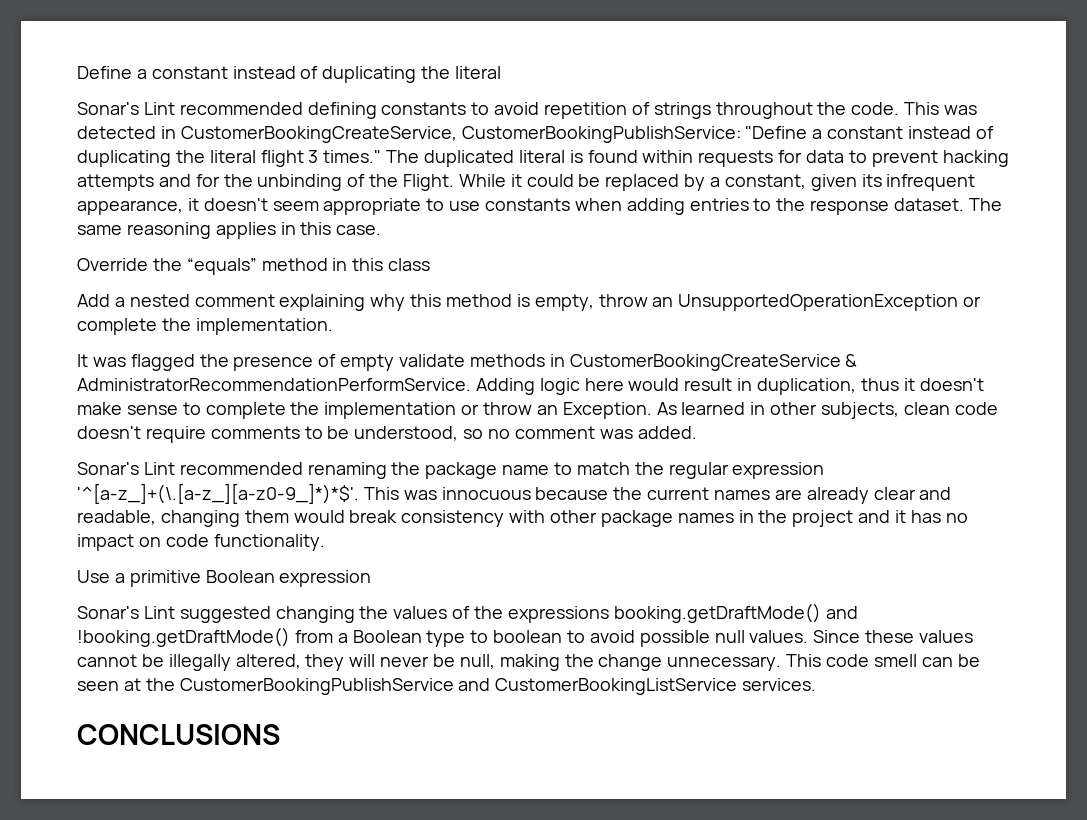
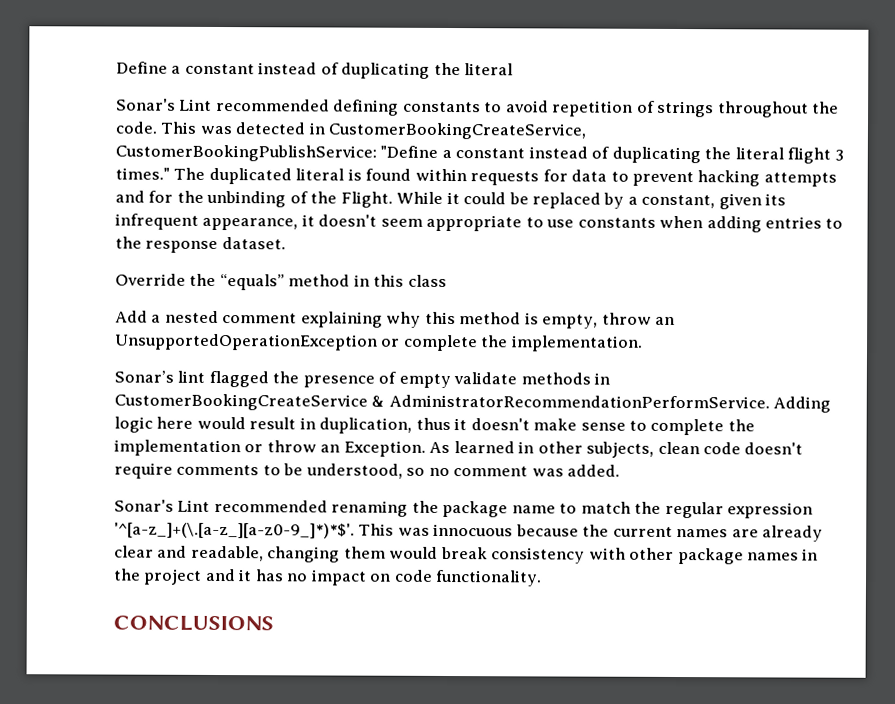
- The same reasoning applies in this case.
- It was flagged the presence of empty validate methods in CustomerBookingCreateService & AdministratorRecommendationPerformService.
+ Sonar’s lint flagged the presence of empty validate methods in CustomerBookingCreateService & AdministratorRecommendationPerformService.
- Use a primitive Boolean expression
- Sonar's Lint suggested changing the values of the expressions booking.getDraftMode() and !booking.getDraftMode() from a Boolean type to boolean to avoid possible null values. Since these values cannot be illegally altered, they will never be null, making the change unnecessary. This code smell can be seen at the CustomerBookingPublishService and CustomerBookingListService services.

